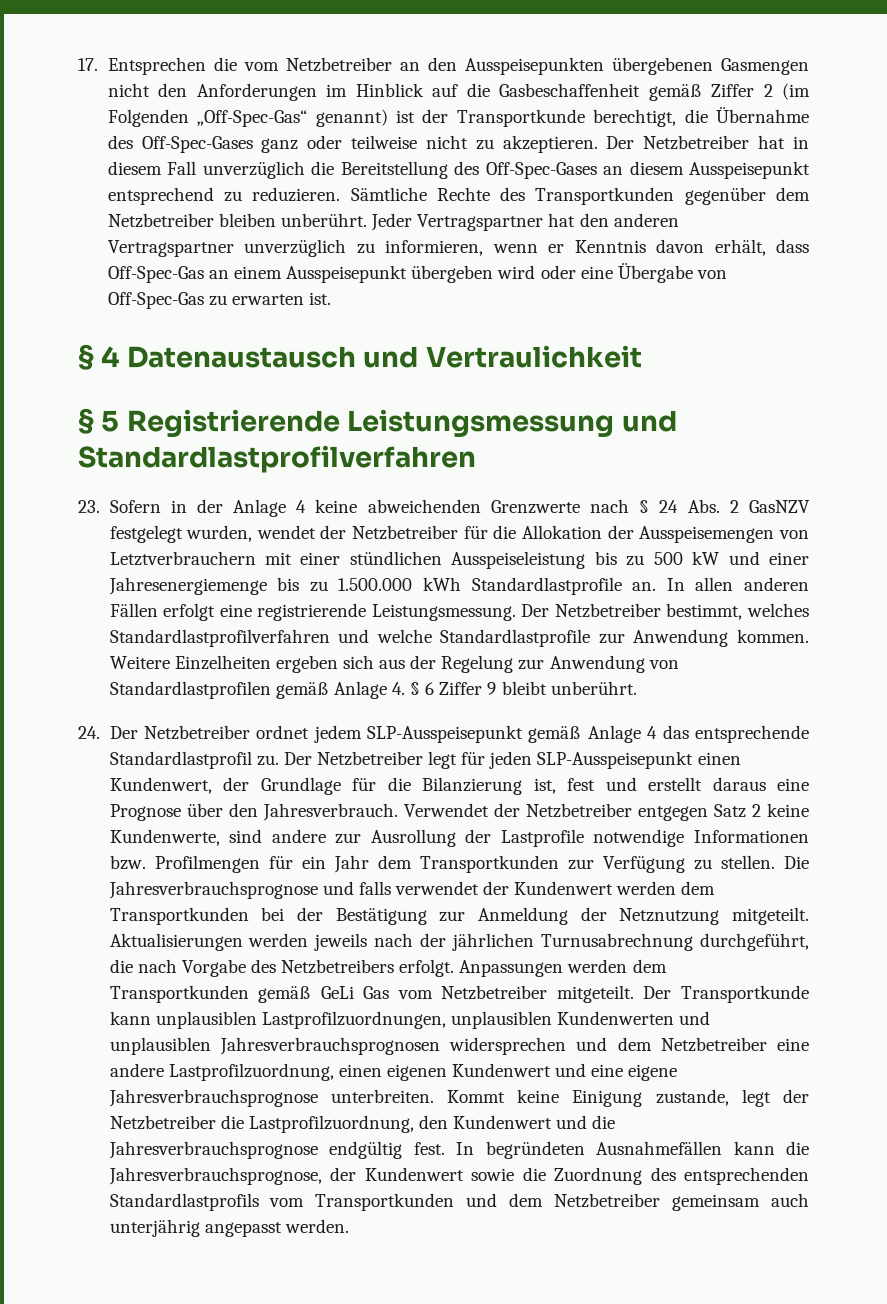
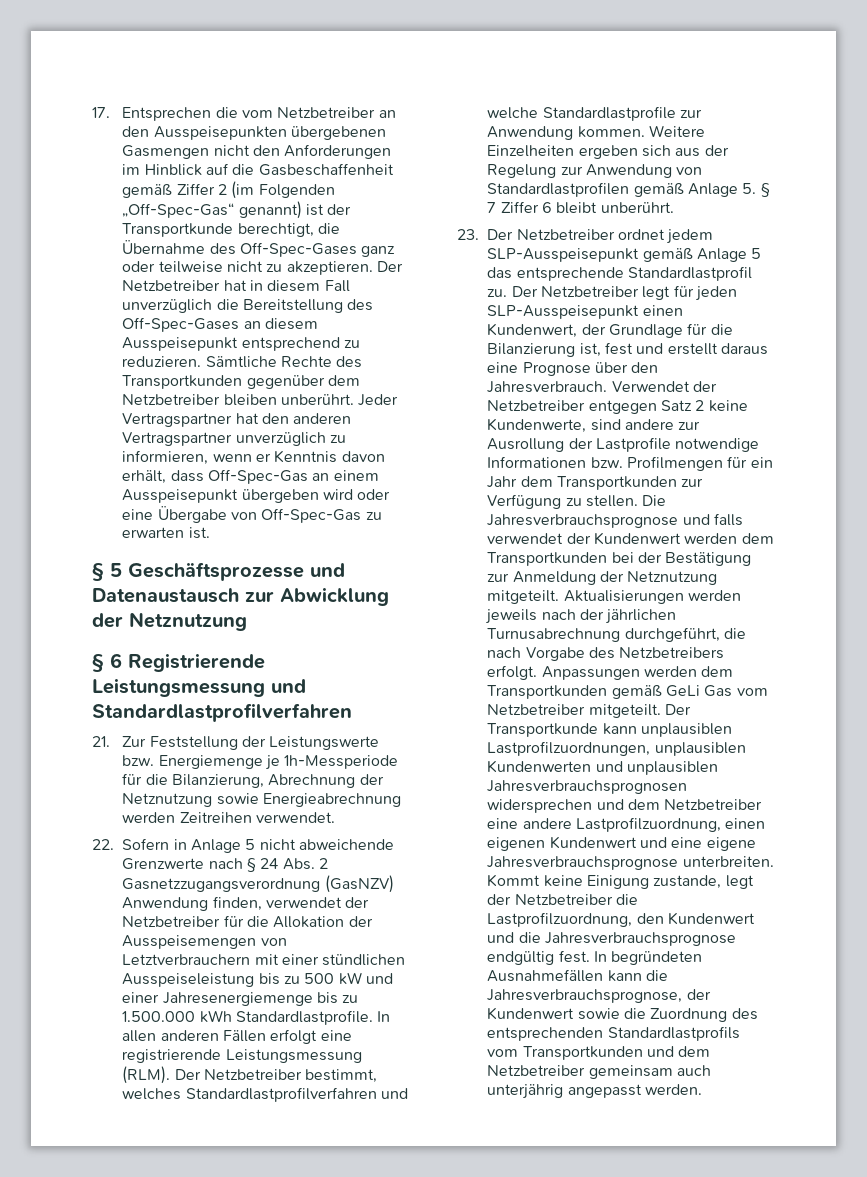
- § 4 Datenaustausch und Vertraulichkeit
- § 5 Registrierende Leistungsmessung und Standardlastprofilverfahren
+ § 5 Geschäftsprozesse und Datenaustausch zur Abwicklung der Netznutzung
+ § 6 Registrierende Leistungsmessung und Standardlastprofilverfahren
- 23. Sofern in der Anlage 4 keine abweichenden Grenzwerte nach § 24 Abs. 2 GasNZV festgelegt wurden, wendet der Netzbetreiber für die Allokation der Ausspeisemengen von Letztverbrauchern mit einer stündlichen Ausspeiseleistung bis zu 500 kW und einer Jahresenergiemenge bis zu 1.500.000 kWh Standardlastprofile an.
+ 21. Zur Feststellung der Leistungswerte bzw. Energiemenge je 1h-Messperiode für die Bilanzierung, Abrechnung der Netznutzung sowie Energieabrechnung werden Zeitreihen verwendet.
+ 22. Sofern in Anlage 5 nicht abweichende Grenzwerte nach § 24 Abs. 2 Gasnetzzugangsverordnung (GasNZV) Anwendung finden, verwendet der Netzbetreiber für die Allokation der Ausspeisemengen von Letztverbrauchern mit einer stündlichen Ausspeiseleistung bis zu 500 kW und einer Jahresenergiemenge bis zu 1.500.000 kWh Standardlastprofile.
- In allen anderen Fällen erfolgt eine registrierende Leistungsmessung.
+ In allen anderen Fällen erfolgt eine registrierende Leistungsmessung (RLM).
- Weitere Einzelheiten ergeben sich aus der Regelung zur Anwendung von Standardlastprofilen gemäß Anlage 4. § 6 Ziffer 9 bleibt unberührt.
+ Weitere Einzelheiten ergeben sich aus der Regelung zur Anwendung von Standardlastprofilen gemäß Anlage 5. § 7 Ziffer 6 bleibt unberührt.
- 24. Der Netzbetreiber ordnet jedem SLP-Ausspeisepunkt gemäß Anlage 4 das entsprechende Standardlastprofil zu.
+ 23. Der Netzbetreiber ordnet jedem SLP-Ausspeisepunkt gemäß Anlage 5 das entsprechende Standardlastprofil zu.

